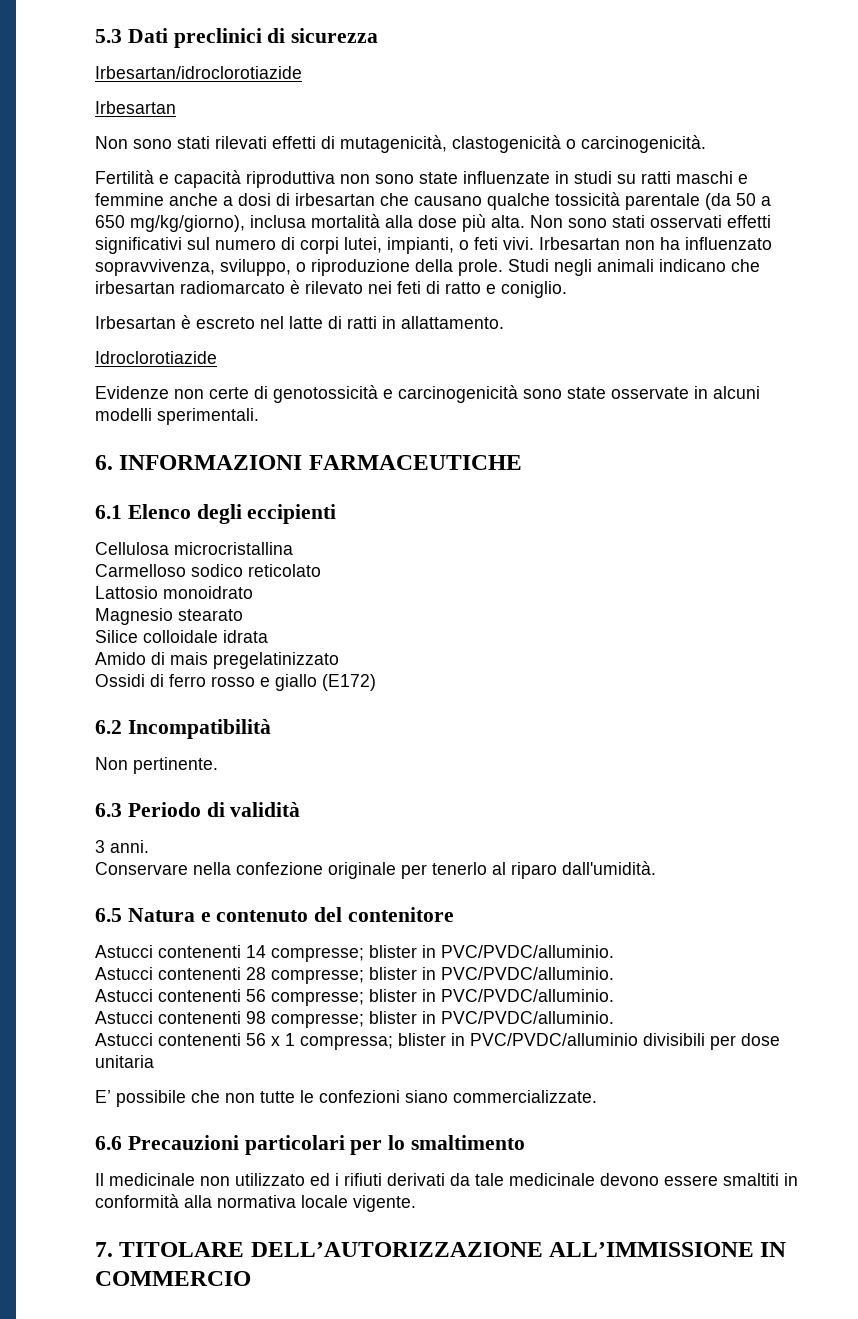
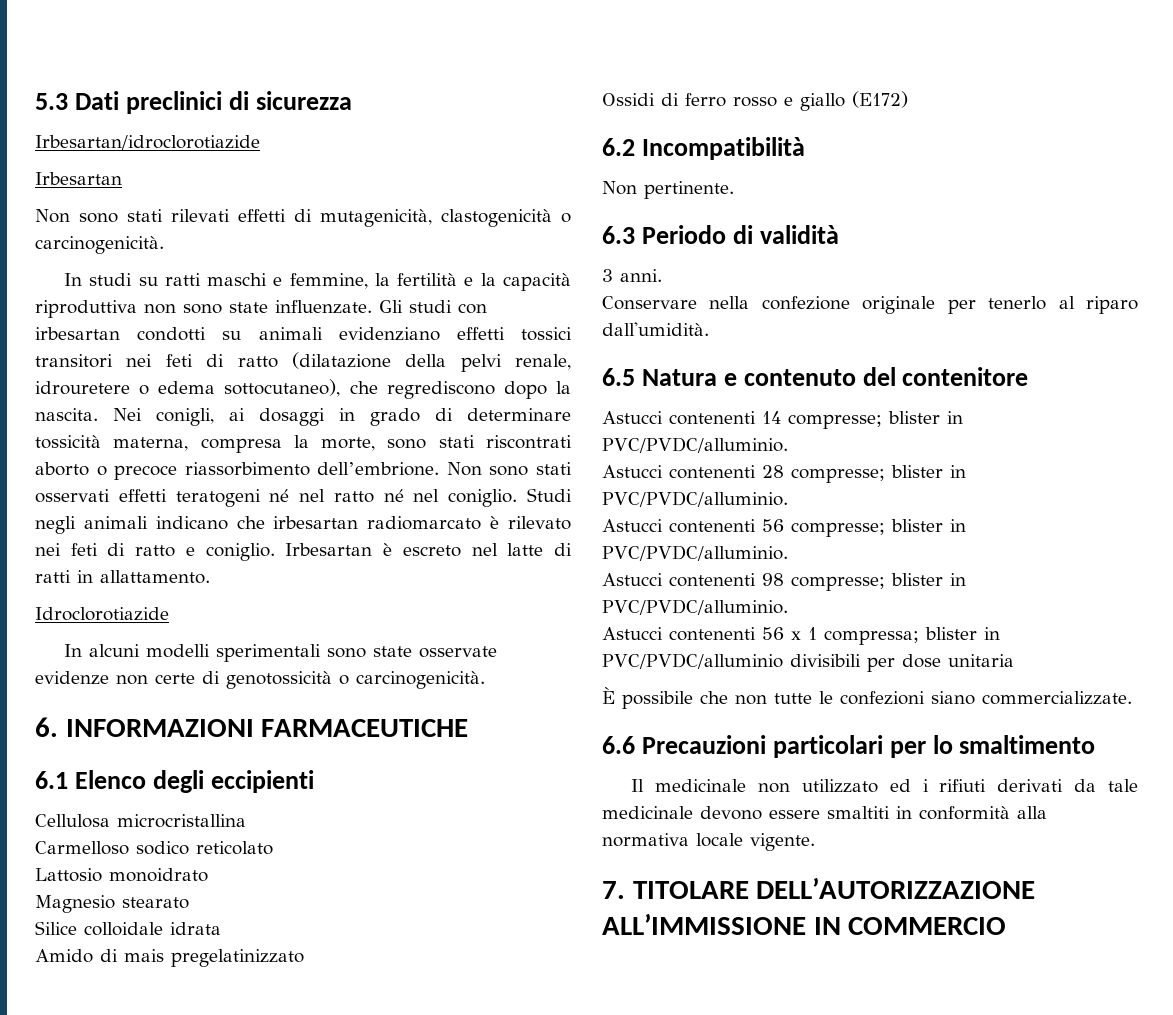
- Fertilità e capacità riproduttiva non sono state influenzate in studi su ratti maschi e femmine anche a dosi di irbesartan che causano qualche tossicità parentale (da 50 a 650 mg/kg/giorno), inclusa mortalità alla dose più alta.
+ In studi su ratti maschi e femmine, la fertilità e la capacità riproduttiva non sono state influenzate. Gli studi con irbesartan condotti su animali evidenziano effetti tossici transitori nei feti di ratto (dilatazione della pelvi renale, idrouretere o edema sottocutaneo), che regrediscono dopo la nascita. Nei conigli, ai dosaggi in grado di determinare tossicità materna, compresa la morte, sono stati riscontrati aborto o precoce riassorbimento dell’embrione.
- Non sono stati osservati effetti significativi sul numero di corpi lutei, impianti, o feti vivi. Irbesartan non ha influenzato sopravvivenza, sviluppo, o riproduzione della prole.
+ Non sono stati osservati effetti teratogeni né nel ratto né nel coniglio.
- Studi negli animali indicano che irbesartan radiomarcato è rilevato nei feti di ratto e coniglio.
- Irbesartan è escreto nel latte di ratti in allattamento.
+ Studi negli animali indicano che irbesartan radiomarcato è rilevato nei feti di ratto e coniglio. Irbesartan è escreto nel latte di ratti in allattamento.
- Evidenze non certe di genotossicità e carcinogenicità sono state osservate in alcuni modelli sperimentali.
+ In alcuni modelli sperimentali sono state osservate evidenze non certe di genotossicità o carcinogenicità.
- E’ possibile che non tutte le confezioni siano commercializzate.
+ È possibile che non tutte le confezioni siano commercializzate.

